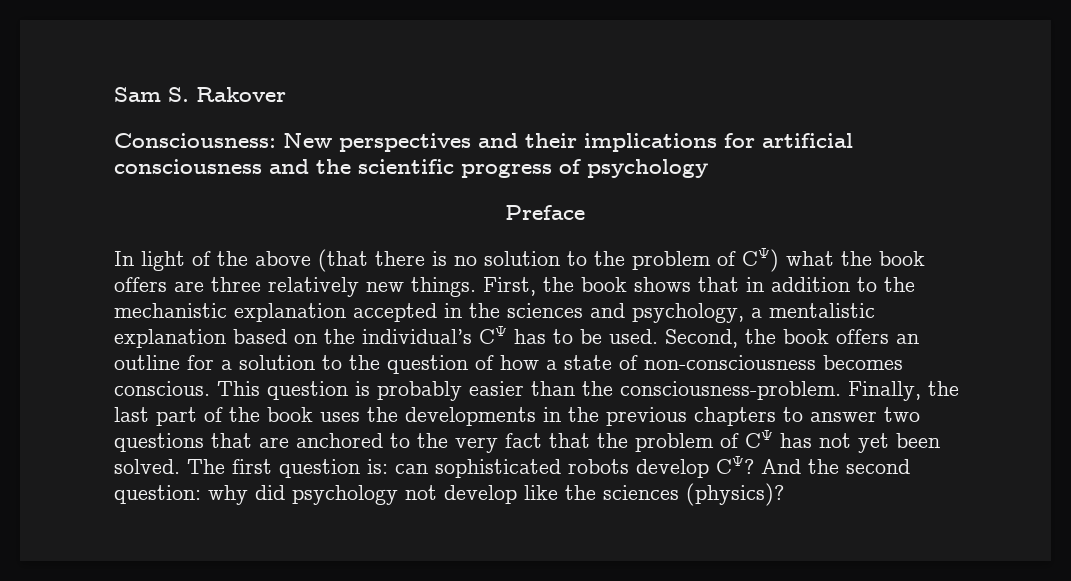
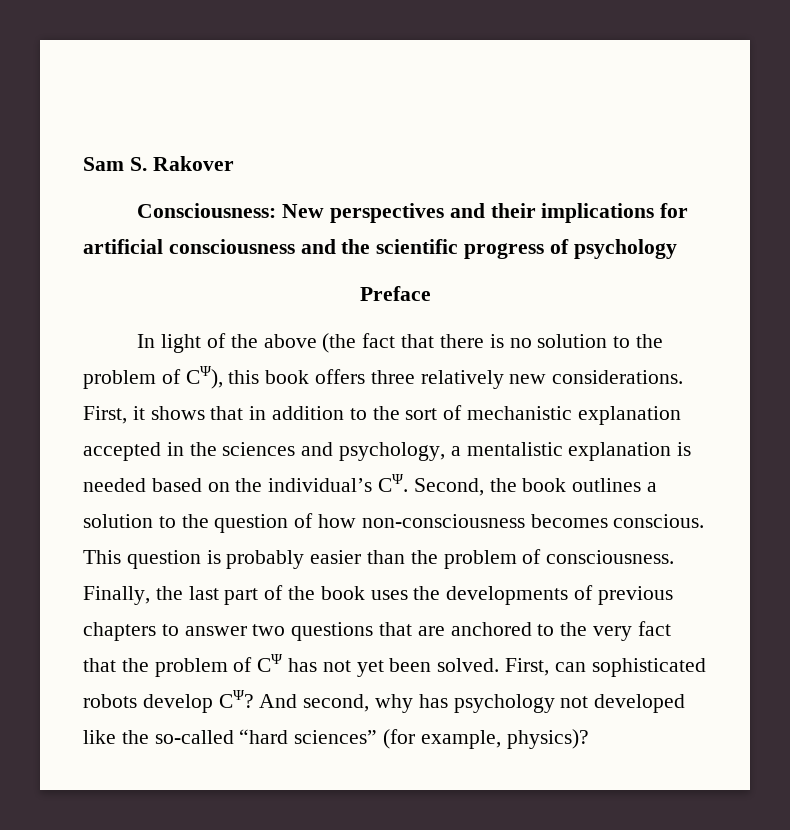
- In light of the above (that there is no solution to the problem of CΨ) what the book offers are three relatively new things. First, the book shows that in addition to the mechanistic explanation accepted in the sciences and psychology, a mentalistic explanation based on the individual’s CΨ has to be used. Second, the book offers an outline for a solution to the question of how a state of non-consciousness becomes conscious.
+ In light of the above (the fact that there is no solution to the problem of CΨ), this book offers three relatively new considerations. First, it shows that in addition to the sort of mechanistic explanation accepted in the sciences and psychology, a mentalistic explanation is needed based on the individual’s CΨ. Second, the book outlines a solution to the question of how non-consciousness becomes conscious.
- This question is probably easier than the consciousness-problem.
+ This question is probably easier than the problem of consciousness.
- Finally, the last part of the book uses the developments in the previous chapters to answer two questions that are anchored to the very fact that the problem of CΨ has not yet been solved.
+ Finally, the last part of the book uses the developments of previous chapters to answer two questions that are anchored to the very fact that the problem of CΨ has not yet been solved.
- The first question is: can sophisticated robots develop CΨ?
+ First, can sophisticated robots develop CΨ?
- And the second question: why did psychology not develop like the sciences (physics)?
+ And second, why has psychology not developed like the so-called “hard sciences” (for example, physics)?

